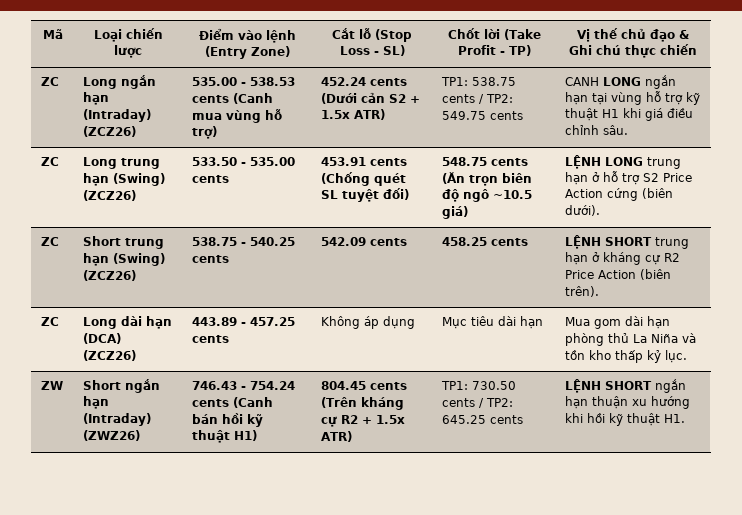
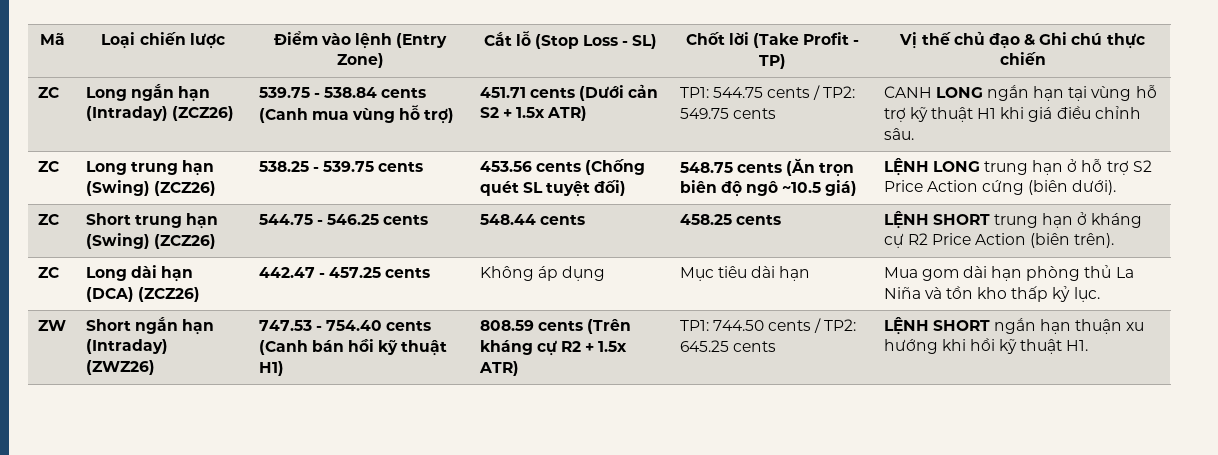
- 535.00 - 538.53 cents (Canh mua vùng hỗ trợ)
+ 539.75 - 538.84 cents (Canh mua vùng hỗ trợ)
- 452.24 cents (Dưới cản S2 + 1.5x ATR)
+ 451.71 cents (Dưới cản S2 + 1.5x ATR)
- TP1: 538.75 cents / TP2: 549.75 cents
+ TP1: 544.75 cents / TP2: 549.75 cents
- ZC | Long trung hạn (Swing) (ZCZ26) | 533.50 - 535.00 cents | 453.91 cents (Chống quét SL tuyệt đối) | 548.75 cents (Ăn trọn biên độ ngô ~10.5 giá) | LỆNH LONG trung hạn ở hỗ trợ S2 Price Action cứng (biên dưới).
+ ZC | Long trung hạn (Swing) (ZCZ26) | 538.25 - 539.75 cents | 453.56 cents (Chống quét SL tuyệt đối) | 548.75 cents (Ăn trọn biên độ ngô ~10.5 giá) | LỆNH LONG trung hạn ở hỗ trợ S2 Price Action cứng (biên dưới).
- ZC | Short trung hạn (Swing) (ZCZ26) | 538.75 - 540.25 cents | 542.09 cents | 458.25 cents | LỆNH SHORT trung hạn ở kháng cự R2 Price Action (biên trên).
+ ZC | Short trung hạn (Swing) (ZCZ26) | 544.75 - 546.25 cents | 548.44 cents | 458.25 cents | LỆNH SHORT trung hạn ở kháng cự R2 Price Action (biên trên).
- ZC | Long dài hạn (DCA) (ZCZ26) | 443.89 - 457.25 cents | Không áp dụng | Mục tiêu dài hạn | Mua gom dài hạn phòng thủ La Niña và tồn kho thấp kỷ lục.
+ ZC | Long dài hạn (DCA) (ZCZ26) | 442.47 - 457.25 cents | Không áp dụng | Mục tiêu dài hạn | Mua gom dài hạn phòng thủ La Niña và tồn kho thấp kỷ lục.
- 746.43 - 754.24 cents (Canh bán hồi kỹ thuật H1)
+ 747.53 - 754.40 cents (Canh bán hồi kỹ thuật H1)
- 804.45 cents (Trên kháng cự R2 + 1.5x ATR)
+ 808.59 cents (Trên kháng cự R2 + 1.5x ATR)
- TP1: 730.50 cents / TP2: 645.25 cents
+ TP1: 744.50 cents / TP2: 645.25 cents

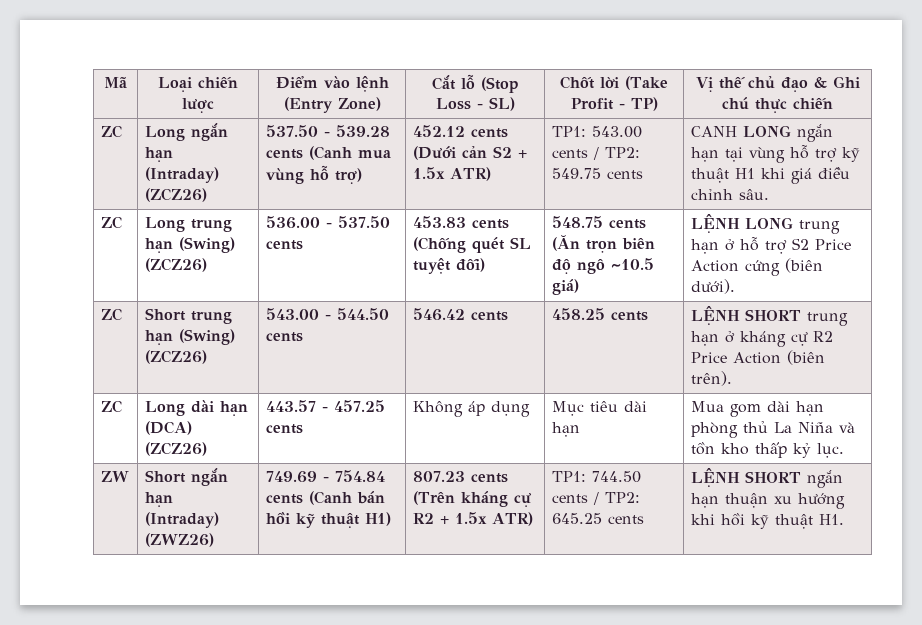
- 539.75 - 538.84 cents (Canh mua vùng hỗ trợ)
+ 537.50 - 539.28 cents (Canh mua vùng hỗ trợ)
- 451.71 cents (Dưới cản S2 + 1.5x ATR)
+ 452.12 cents (Dưới cản S2 + 1.5x ATR)
- TP1: 544.75 cents / TP2: 549.75 cents
+ TP1: 543.00 cents / TP2: 549.75 cents
- ZC | Long trung hạn (Swing) (ZCZ26) | 538.25 - 539.75 cents | 453.56 cents (Chống quét SL tuyệt đối) | 548.75 cents (Ăn trọn biên độ ngô ~10.5 giá) | LỆNH LONG trung hạn ở hỗ trợ S2 Price Action cứng (biên dưới).
+ ZC | Long trung hạn (Swing) (ZCZ26) | 536.00 - 537.50 cents | 453.83 cents (Chống quét SL tuyệt đối) | 548.75 cents (Ăn trọn biên độ ngô ~10.5 giá) | LỆNH LONG trung hạn ở hỗ trợ S2 Price Action cứng (biên dưới).
- ZC | Short trung hạn (Swing) (ZCZ26) | 544.75 - 546.25 cents | 548.44 cents | 458.25 cents | LỆNH SHORT trung hạn ở kháng cự R2 Price Action (biên trên).
+ ZC | Short trung hạn (Swing) (ZCZ26) | 543.00 - 544.50 cents | 546.42 cents | 458.25 cents | LỆNH SHORT trung hạn ở kháng cự R2 Price Action (biên trên).
- ZC | Long dài hạn (DCA) (ZCZ26) | 442.47 - 457.25 cents | Không áp dụng | Mục tiêu dài hạn | Mua gom dài hạn phòng thủ La Niña và tồn kho thấp kỷ lục.
+ ZC | Long dài hạn (DCA) (ZCZ26) | 443.57 - 457.25 cents | Không áp dụng | Mục tiêu dài hạn | Mua gom dài hạn phòng thủ La Niña và tồn kho thấp kỷ lục.
- 747.53 - 754.40 cents (Canh bán hồi kỹ thuật H1)
+ 749.69 - 754.84 cents (Canh bán hồi kỹ thuật H1)
- 808.59 cents (Trên kháng cự R2 + 1.5x ATR)
+ 807.23 cents (Trên kháng cự R2 + 1.5x ATR)

